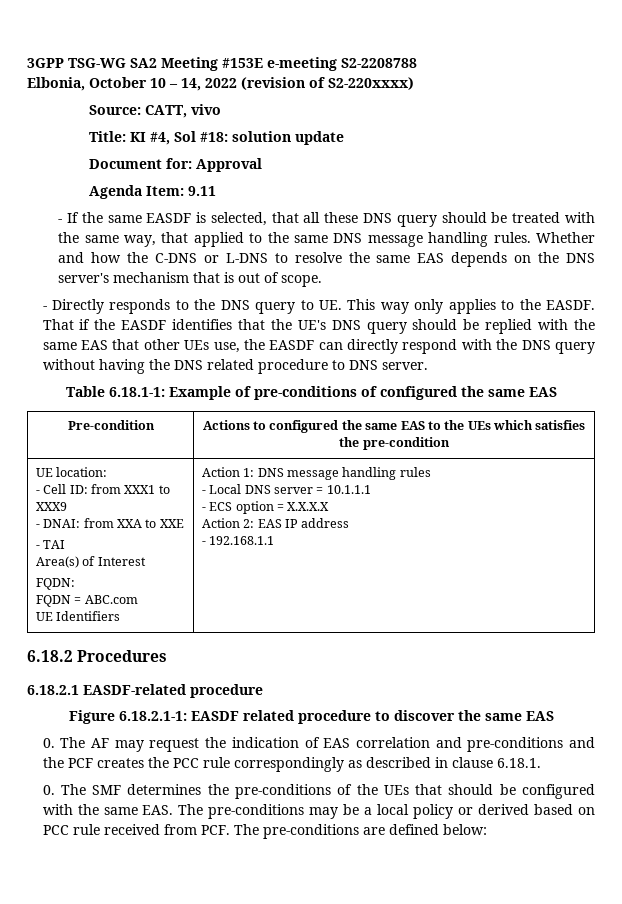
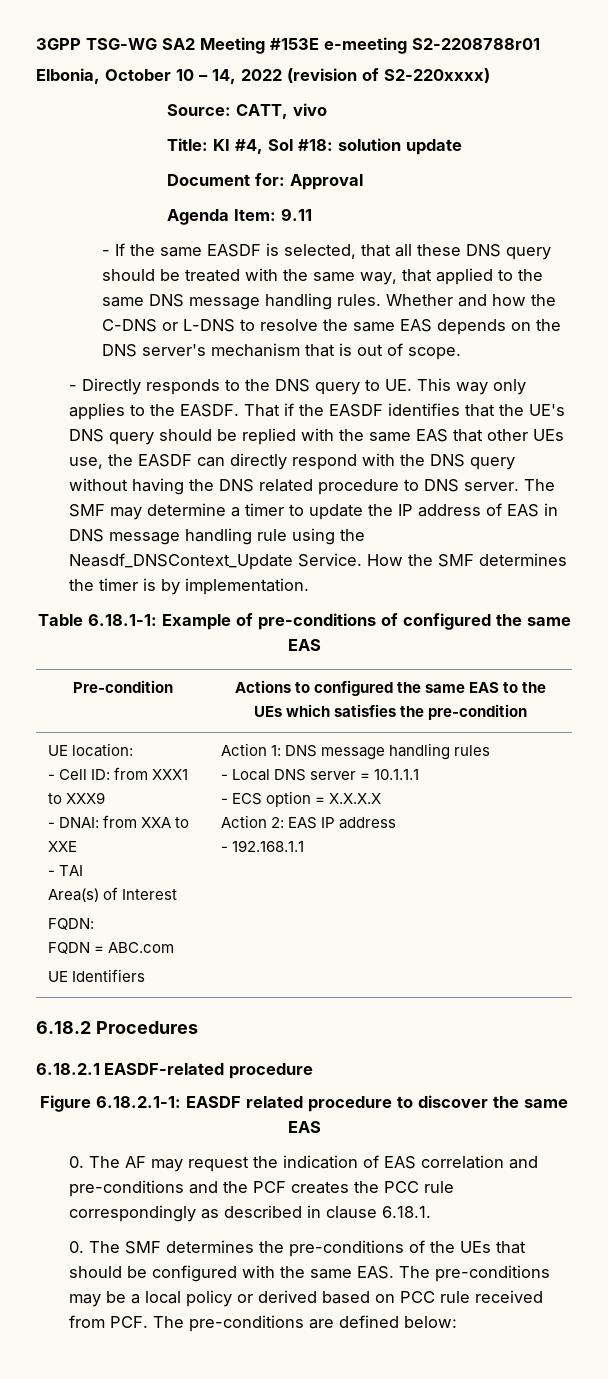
- 3GPP TSG-WG SA2 Meeting #153E e-meeting S2-2208788
+ 3GPP TSG-WG SA2 Meeting #153E e-meeting S2-2208788r01
+ The SMF may determine a timer to update the IP address of EAS in DNS message handling rule using the Neasdf_DNSContext_Update Service. How the SMF determines the timer is by implementation.

